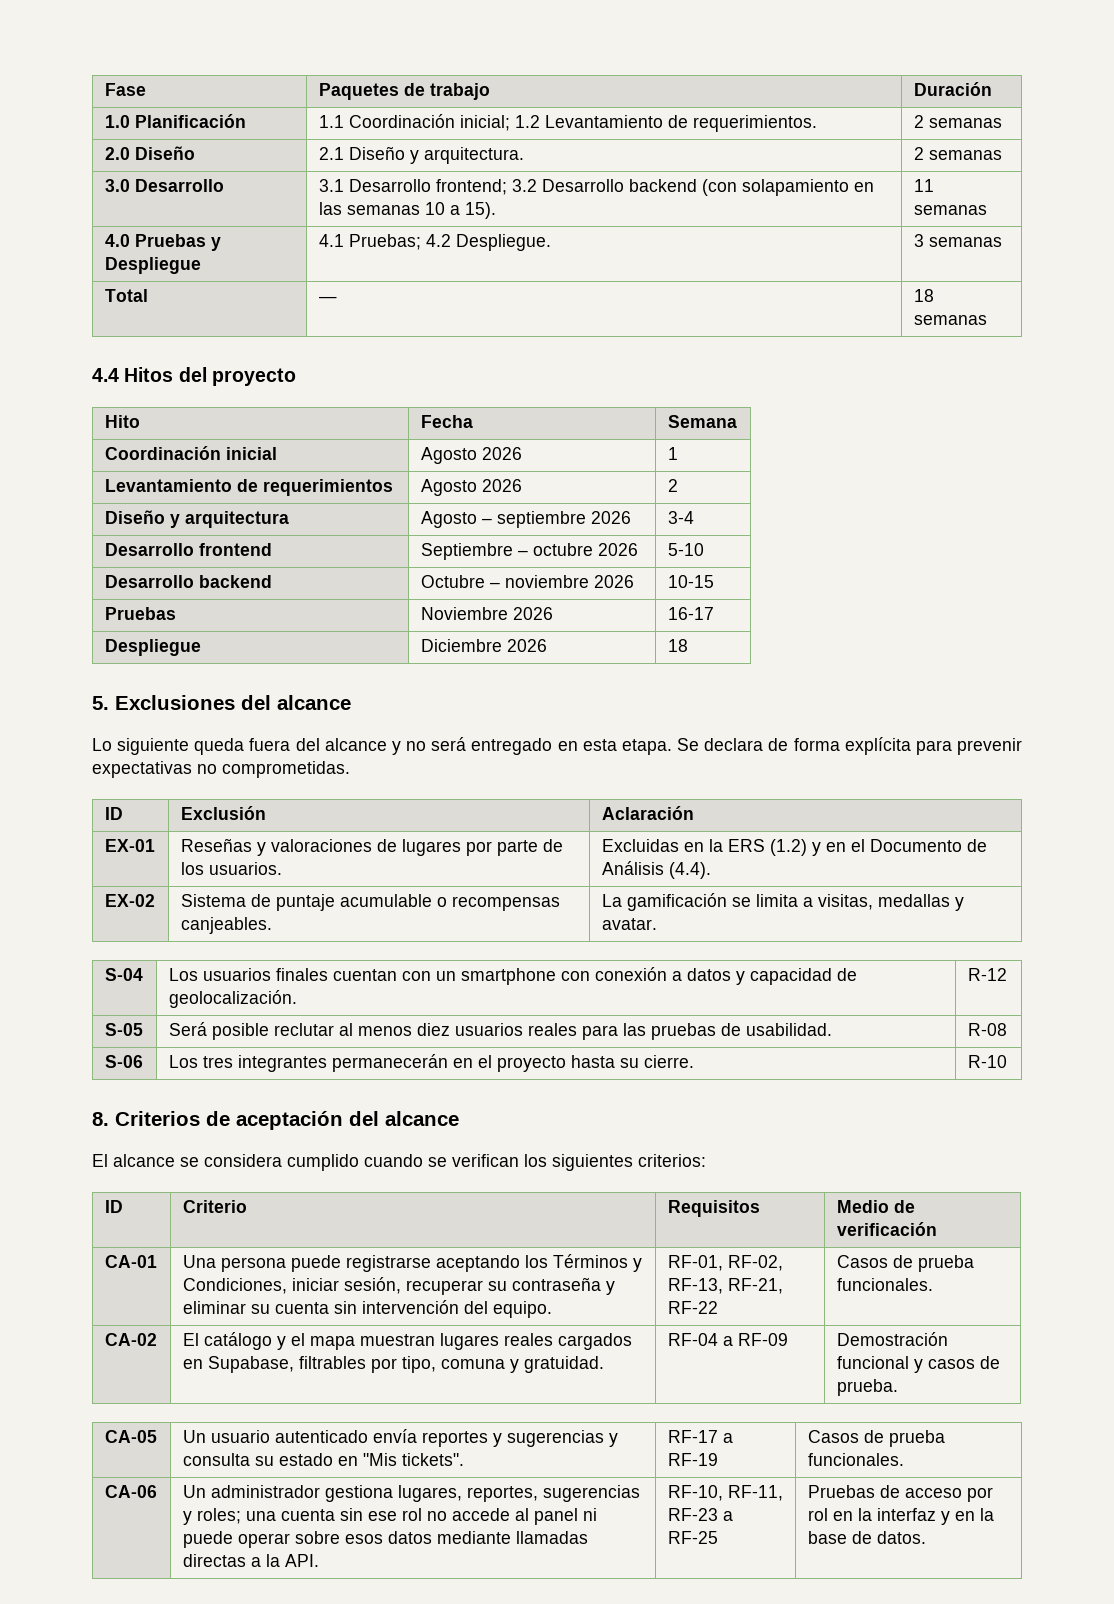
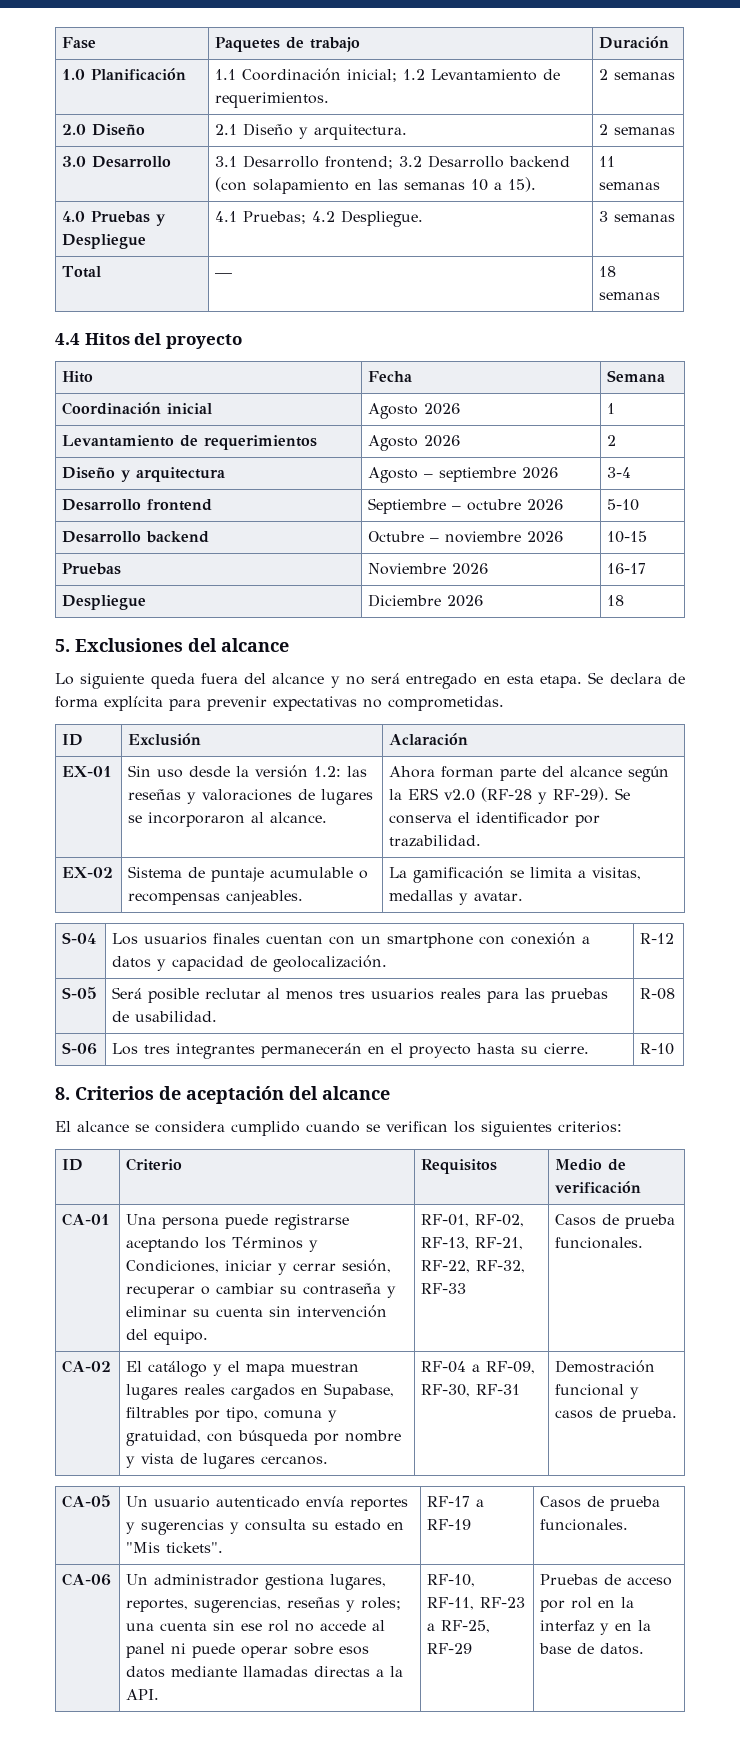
- EX-01 | Reseñas y valoraciones de lugares por parte de los usuarios. | Excluidas en la ERS (1.2) y en el Documento de Análisis (4.4).
+ EX-01 | Sin uso desde la versión 1.2: las reseñas y valoraciones de lugares se incorporaron al alcance. | Ahora forman parte del alcance según la ERS v2.0 (RF-28 y RF-29). Se conserva el identificador por trazabilidad.
- S-05 | Será posible reclutar al menos diez usuarios reales para las pruebas de usabilidad. | R-08
+ S-05 | Será posible reclutar al menos tres usuarios reales para las pruebas de usabilidad. | R-08
- CA-01 | Una persona puede registrarse aceptando los Términos y Condiciones, iniciar sesión, recuperar su contraseña y eliminar su cuenta sin intervención del equipo. | RF-01, RF-02, RF-13, RF-21, RF-22 | Casos de prueba funcionales.
+ CA-01 | Una persona puede registrarse aceptando los Términos y Condiciones, iniciar y cerrar sesión, recuperar o cambiar su contraseña y eliminar su cuenta sin intervención del equipo. | RF-01, RF-02, RF-13, RF-21, RF-22, RF-32, RF-33 | Casos de prueba funcionales.
- CA-02 | El catálogo y el mapa muestran lugares reales cargados en Supabase, filtrables por tipo, comuna y gratuidad. | RF-04 a RF-09 | Demostración funcional y casos de prueba.
+ CA-02 | El catálogo y el mapa muestran lugares reales cargados en Supabase, filtrables por tipo, comuna y gratuidad, con búsqueda por nombre y vista de lugares cercanos. | RF-04 a RF-09, RF-30, RF-31 | Demostración funcional y casos de prueba.
- Un administrador gestiona lugares, reportes, sugerencias y roles; una cuenta sin ese rol no accede al panel ni puede operar sobre esos datos mediante llamadas directas a la API.
+ Un administrador gestiona lugares, reportes, sugerencias, reseñas y roles; una cuenta sin ese rol no accede al panel ni puede operar sobre esos datos mediante llamadas directas a la API.
- RF-10, RF-11, RF-23 a RF-25
+ RF-10, RF-11, RF-23 a RF-25, RF-29

